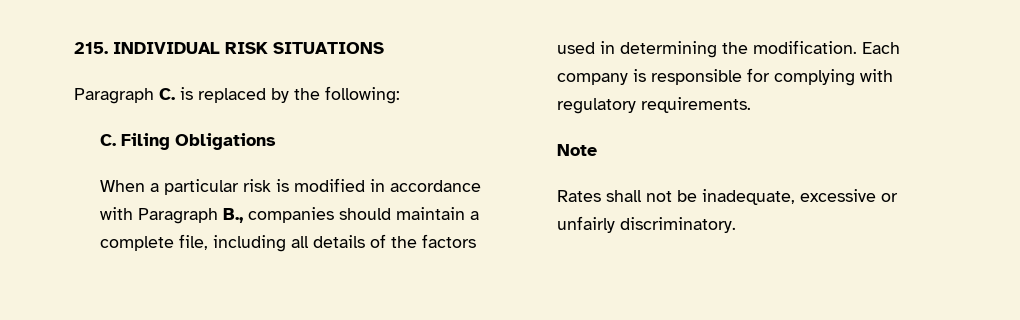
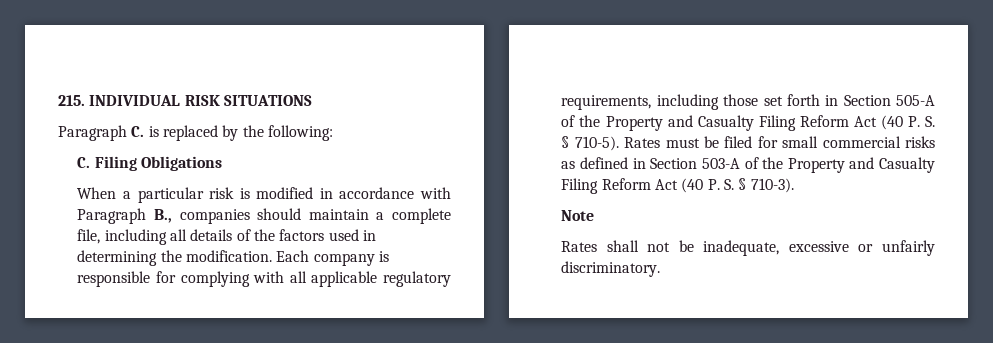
- Each company is responsible for complying with regulatory requirements.
+ Each company is responsible for complying with all applicable regulatory requirements, including those set forth in Section 505-A of the Property and Casualty Filing Reform Act (40 P. S. § 710-5). Rates must be filed for small commercial risks as defined in Section 503-A of the Property and Casualty Filing Reform Act (40 P. S. § 710-3).

